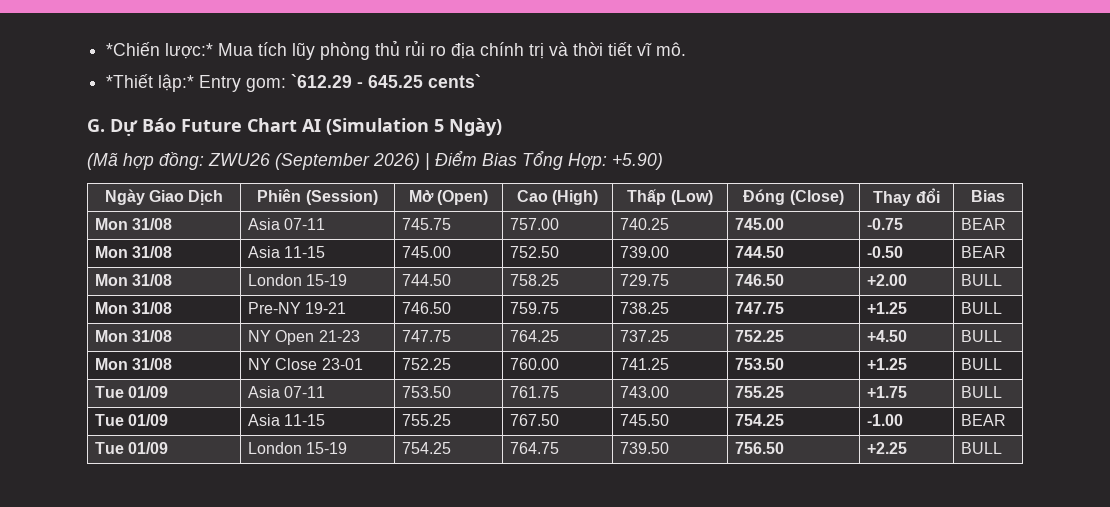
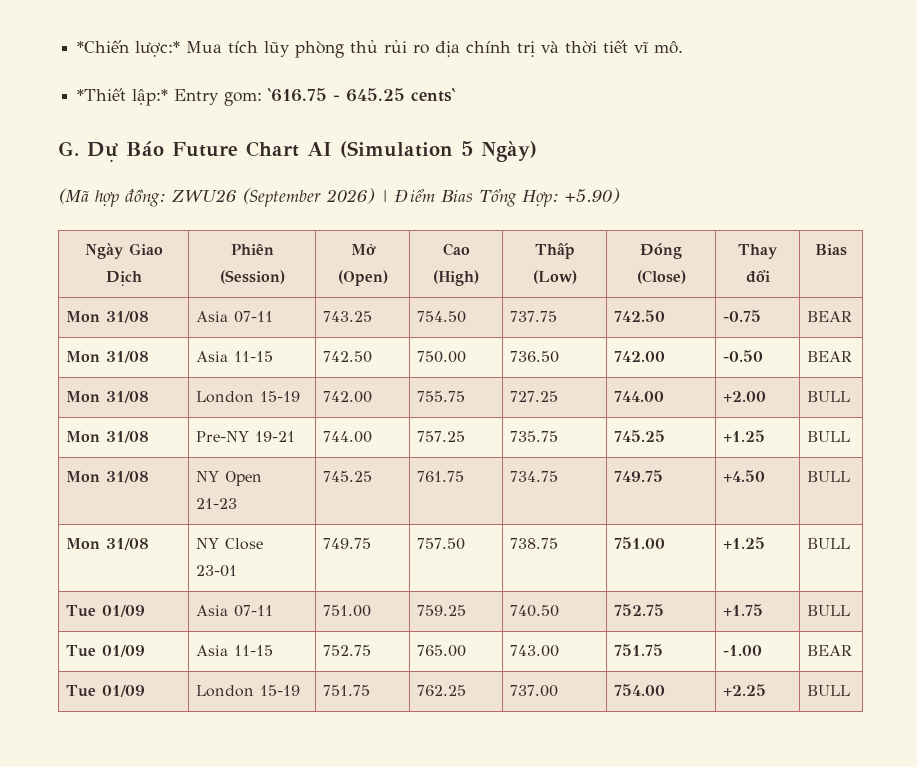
- *Thiết lập:* Entry gom: `612.29 - 645.25 cents`
+ *Thiết lập:* Entry gom: `616.75 - 645.25 cents`
- Mon 31/08 | Asia 07-11 | 745.75 | 757.00 | 740.25 | 745.00 | -0.75 | BEAR
+ Mon 31/08 | Asia 07-11 | 743.25 | 754.50 | 737.75 | 742.50 | -0.75 | BEAR
- Mon 31/08 | Asia 11-15 | 745.00 | 752.50 | 739.00 | 744.50 | -0.50 | BEAR
+ Mon 31/08 | Asia 11-15 | 742.50 | 750.00 | 736.50 | 742.00 | -0.50 | BEAR
- Mon 31/08 | London 15-19 | 744.50 | 758.25 | 729.75 | 746.50 | +2.00 | BULL
+ Mon 31/08 | London 15-19 | 742.00 | 755.75 | 727.25 | 744.00 | +2.00 | BULL
- Mon 31/08 | Pre-NY 19-21 | 746.50 | 759.75 | 738.25 | 747.75 | +1.25 | BULL
+ Mon 31/08 | Pre-NY 19-21 | 744.00 | 757.25 | 735.75 | 745.25 | +1.25 | BULL
- Mon 31/08 | NY Open 21-23 | 747.75 | 764.25 | 737.25 | 752.25 | +4.50 | BULL
+ Mon 31/08 | NY Open 21-23 | 745.25 | 761.75 | 734.75 | 749.75 | +4.50 | BULL
- Mon 31/08 | NY Close 23-01 | 752.25 | 760.00 | 741.25 | 753.50 | +1.25 | BULL
+ Mon 31/08 | NY Close 23-01 | 749.75 | 757.50 | 738.75 | 751.00 | +1.25 | BULL
- Tue 01/09 | Asia 07-11 | 753.50 | 761.75 | 743.00 | 755.25 | +1.75 | BULL
+ Tue 01/09 | Asia 07-11 | 751.00 | 759.25 | 740.50 | 752.75 | +1.75 | BULL
- Tue 01/09 | Asia 11-15 | 755.25 | 767.50 | 745.50 | 754.25 | -1.00 | BEAR
+ Tue 01/09 | Asia 11-15 | 752.75 | 765.00 | 743.00 | 751.75 | -1.00 | BEAR
- Tue 01/09 | London 15-19 | 754.25 | 764.75 | 739.50 | 756.50 | +2.25 | BULL
+ Tue 01/09 | London 15-19 | 751.75 | 762.25 | 737.00 | 754.00 | +2.25 | BULL

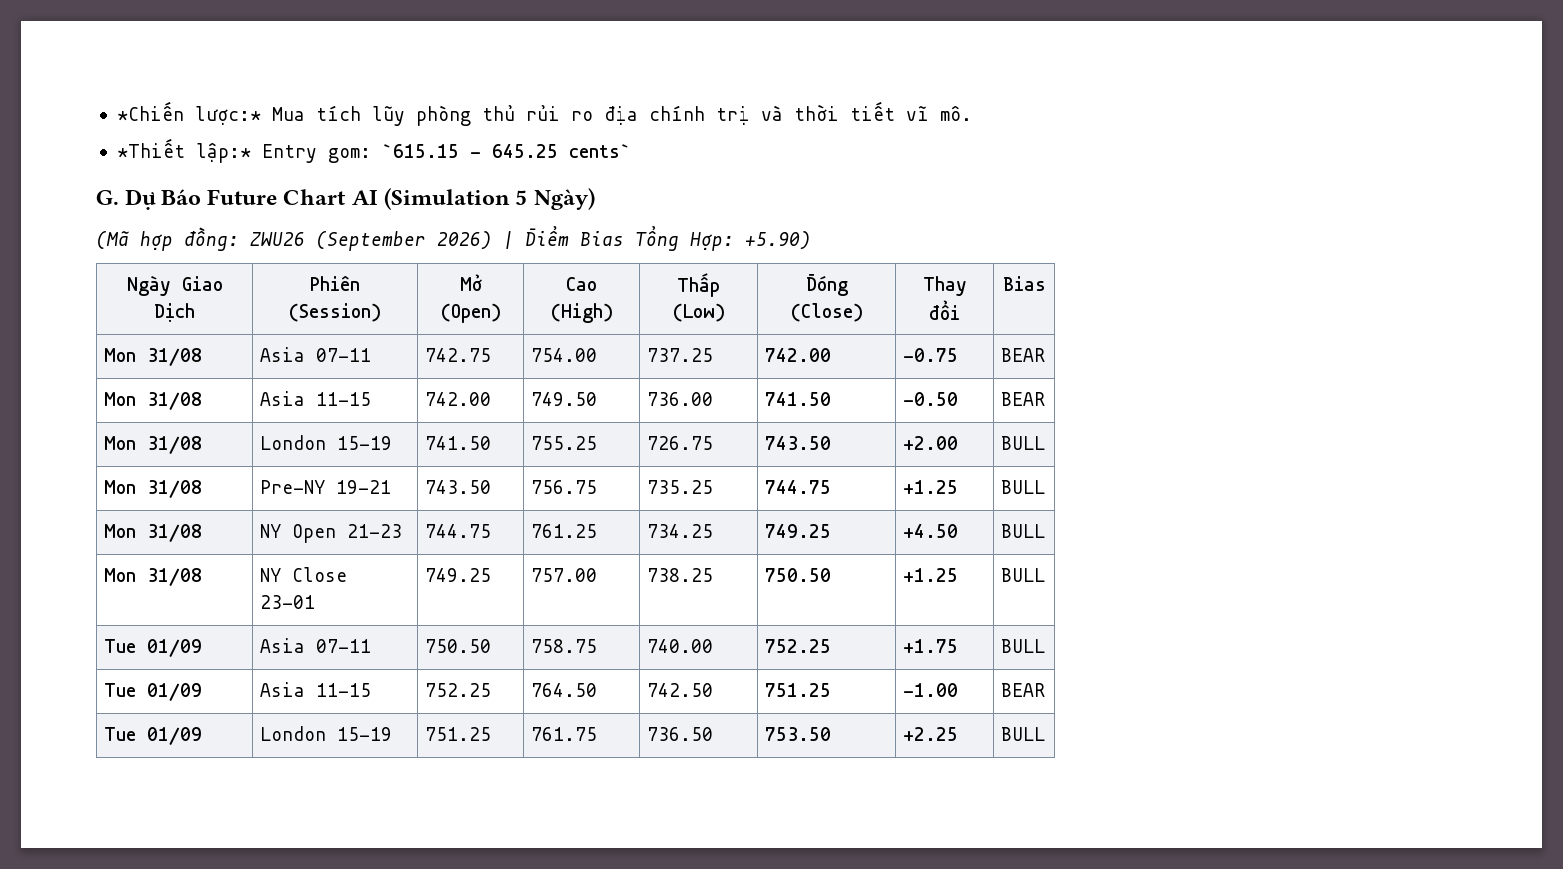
- *Thiết lập:* Entry gom: `616.75 - 645.25 cents`
+ *Thiết lập:* Entry gom: `615.15 - 645.25 cents`
- Mon 31/08 | Asia 07-11 | 743.25 | 754.50 | 737.75 | 742.50 | -0.75 | BEAR
+ Mon 31/08 | Asia 07-11 | 742.75 | 754.00 | 737.25 | 742.00 | -0.75 | BEAR
- Mon 31/08 | Asia 11-15 | 742.50 | 750.00 | 736.50 | 742.00 | -0.50 | BEAR
+ Mon 31/08 | Asia 11-15 | 742.00 | 749.50 | 736.00 | 741.50 | -0.50 | BEAR
- Mon 31/08 | London 15-19 | 742.00 | 755.75 | 727.25 | 744.00 | +2.00 | BULL
+ Mon 31/08 | London 15-19 | 741.50 | 755.25 | 726.75 | 743.50 | +2.00 | BULL
- Mon 31/08 | Pre-NY 19-21 | 744.00 | 757.25 | 735.75 | 745.25 | +1.25 | BULL
+ Mon 31/08 | Pre-NY 19-21 | 743.50 | 756.75 | 735.25 | 744.75 | +1.25 | BULL
- Mon 31/08 | NY Open 21-23 | 745.25 | 761.75 | 734.75 | 749.75 | +4.50 | BULL
+ Mon 31/08 | NY Open 21-23 | 744.75 | 761.25 | 734.25 | 749.25 | +4.50 | BULL
- Mon 31/08 | NY Close 23-01 | 749.75 | 757.50 | 738.75 | 751.00 | +1.25 | BULL
+ Mon 31/08 | NY Close 23-01 | 749.25 | 757.00 | 738.25 | 750.50 | +1.25 | BULL
- Tue 01/09 | Asia 07-11 | 751.00 | 759.25 | 740.50 | 752.75 | +1.75 | BULL
+ Tue 01/09 | Asia 07-11 | 750.50 | 758.75 | 740.00 | 752.25 | +1.75 | BULL
- Tue 01/09 | Asia 11-15 | 752.75 | 765.00 | 743.00 | 751.75 | -1.00 | BEAR
+ Tue 01/09 | Asia 11-15 | 752.25 | 764.50 | 742.50 | 751.25 | -1.00 | BEAR
- Tue 01/09 | London 15-19 | 751.75 | 762.25 | 737.00 | 754.00 | +2.25 | BULL
+ Tue 01/09 | London 15-19 | 751.25 | 761.75 | 736.50 | 753.50 | +2.25 | BULL

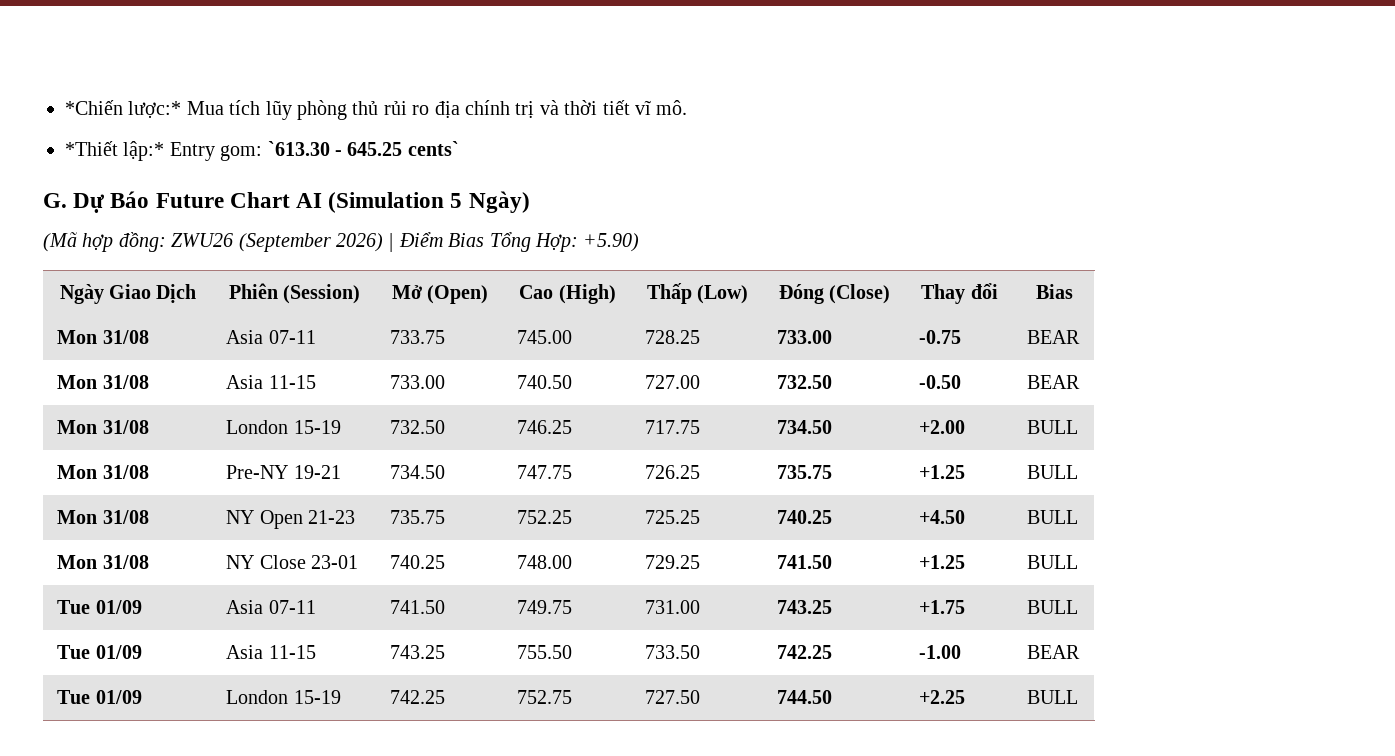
- *Thiết lập:* Entry gom: `615.15 - 645.25 cents`
+ *Thiết lập:* Entry gom: `613.30 - 645.25 cents`
- Mon 31/08 | Asia 07-11 | 742.75 | 754.00 | 737.25 | 742.00 | -0.75 | BEAR
+ Mon 31/08 | Asia 07-11 | 733.75 | 745.00 | 728.25 | 733.00 | -0.75 | BEAR
- Mon 31/08 | Asia 11-15 | 742.00 | 749.50 | 736.00 | 741.50 | -0.50 | BEAR
+ Mon 31/08 | Asia 11-15 | 733.00 | 740.50 | 727.00 | 732.50 | -0.50 | BEAR
- Mon 31/08 | London 15-19 | 741.50 | 755.25 | 726.75 | 743.50 | +2.00 | BULL
+ Mon 31/08 | London 15-19 | 732.50 | 746.25 | 717.75 | 734.50 | +2.00 | BULL
- Mon 31/08 | Pre-NY 19-21 | 743.50 | 756.75 | 735.25 | 744.75 | +1.25 | BULL
+ Mon 31/08 | Pre-NY 19-21 | 734.50 | 747.75 | 726.25 | 735.75 | +1.25 | BULL
- Mon 31/08 | NY Open 21-23 | 744.75 | 761.25 | 734.25 | 749.25 | +4.50 | BULL
+ Mon 31/08 | NY Open 21-23 | 735.75 | 752.25 | 725.25 | 740.25 | +4.50 | BULL
- Mon 31/08 | NY Close 23-01 | 749.25 | 757.00 | 738.25 | 750.50 | +1.25 | BULL
+ Mon 31/08 | NY Close 23-01 | 740.25 | 748.00 | 729.25 | 741.50 | +1.25 | BULL
- Tue 01/09 | Asia 07-11 | 750.50 | 758.75 | 740.00 | 752.25 | +1.75 | BULL
+ Tue 01/09 | Asia 07-11 | 741.50 | 749.75 | 731.00 | 743.25 | +1.75 | BULL
- Tue 01/09 | Asia 11-15 | 752.25 | 764.50 | 742.50 | 751.25 | -1.00 | BEAR
+ Tue 01/09 | Asia 11-15 | 743.25 | 755.50 | 733.50 | 742.25 | -1.00 | BEAR
- Tue 01/09 | London 15-19 | 751.25 | 761.75 | 736.50 | 753.50 | +2.25 | BULL
+ Tue 01/09 | London 15-19 | 742.25 | 752.75 | 727.50 | 744.50 | +2.25 | BULL

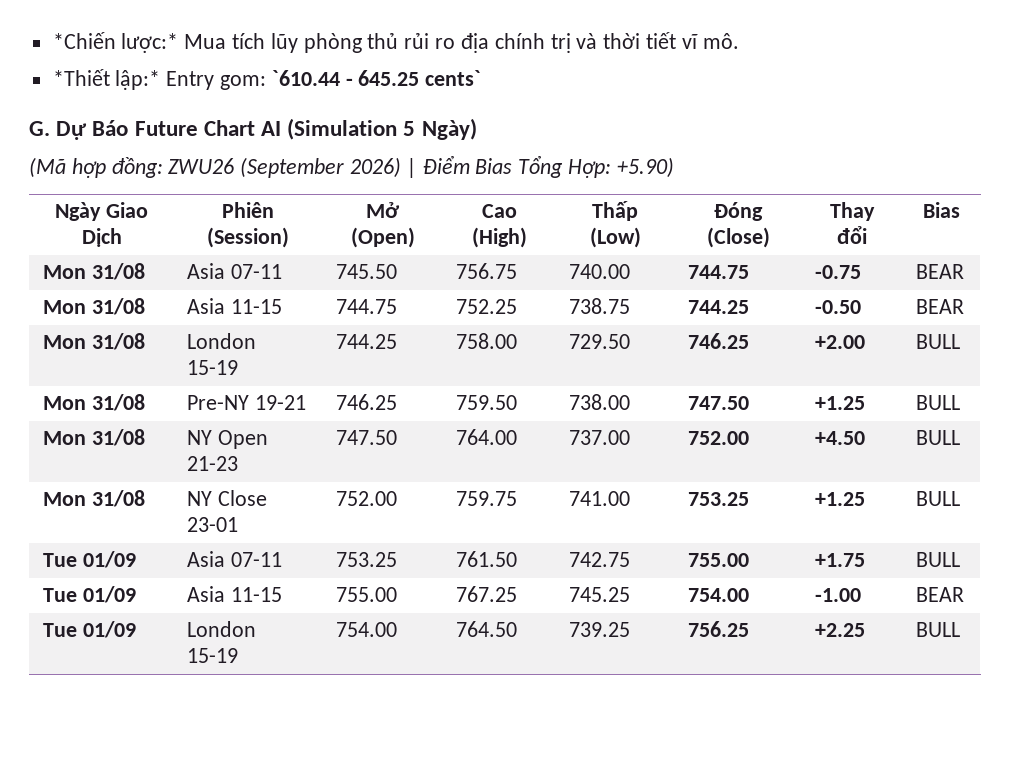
- *Thiết lập:* Entry gom: `613.30 - 645.25 cents`
+ *Thiết lập:* Entry gom: `610.44 - 645.25 cents`
- Mon 31/08 | Asia 07-11 | 733.75 | 745.00 | 728.25 | 733.00 | -0.75 | BEAR
+ Mon 31/08 | Asia 07-11 | 745.50 | 756.75 | 740.00 | 744.75 | -0.75 | BEAR
- Mon 31/08 | Asia 11-15 | 733.00 | 740.50 | 727.00 | 732.50 | -0.50 | BEAR
+ Mon 31/08 | Asia 11-15 | 744.75 | 752.25 | 738.75 | 744.25 | -0.50 | BEAR
- Mon 31/08 | London 15-19 | 732.50 | 746.25 | 717.75 | 734.50 | +2.00 | BULL
+ Mon 31/08 | London 15-19 | 744.25 | 758.00 | 729.50 | 746.25 | +2.00 | BULL
- Mon 31/08 | Pre-NY 19-21 | 734.50 | 747.75 | 726.25 | 735.75 | +1.25 | BULL
+ Mon 31/08 | Pre-NY 19-21 | 746.25 | 759.50 | 738.00 | 747.50 | +1.25 | BULL
- Mon 31/08 | NY Open 21-23 | 735.75 | 752.25 | 725.25 | 740.25 | +4.50 | BULL
+ Mon 31/08 | NY Open 21-23 | 747.50 | 764.00 | 737.00 | 752.00 | +4.50 | BULL
- Mon 31/08 | NY Close 23-01 | 740.25 | 748.00 | 729.25 | 741.50 | +1.25 | BULL
+ Mon 31/08 | NY Close 23-01 | 752.00 | 759.75 | 741.00 | 753.25 | +1.25 | BULL
- Tue 01/09 | Asia 07-11 | 741.50 | 749.75 | 731.00 | 743.25 | +1.75 | BULL
+ Tue 01/09 | Asia 07-11 | 753.25 | 761.50 | 742.75 | 755.00 | +1.75 | BULL
- Tue 01/09 | Asia 11-15 | 743.25 | 755.50 | 733.50 | 742.25 | -1.00 | BEAR
+ Tue 01/09 | Asia 11-15 | 755.00 | 767.25 | 745.25 | 754.00 | -1.00 | BEAR
- Tue 01/09 | London 15-19 | 742.25 | 752.75 | 727.50 | 744.50 | +2.25 | BULL
+ Tue 01/09 | London 15-19 | 754.00 | 764.50 | 739.25 | 756.25 | +2.25 | BULL

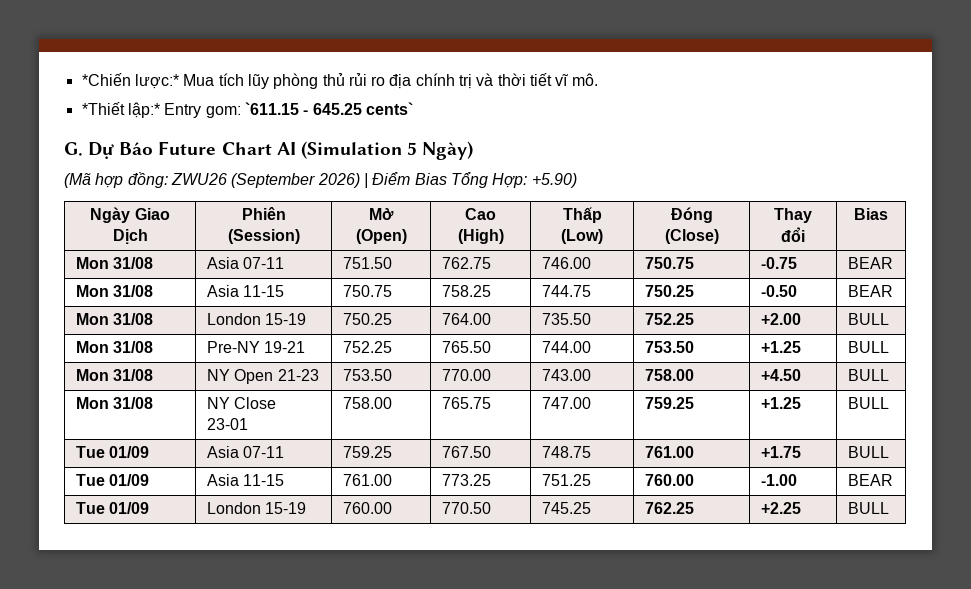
- *Thiết lập:* Entry gom: `610.44 - 645.25 cents`
+ *Thiết lập:* Entry gom: `611.15 - 645.25 cents`
- Mon 31/08 | Asia 07-11 | 745.50 | 756.75 | 740.00 | 744.75 | -0.75 | BEAR
+ Mon 31/08 | Asia 07-11 | 751.50 | 762.75 | 746.00 | 750.75 | -0.75 | BEAR
- Mon 31/08 | Asia 11-15 | 744.75 | 752.25 | 738.75 | 744.25 | -0.50 | BEAR
+ Mon 31/08 | Asia 11-15 | 750.75 | 758.25 | 744.75 | 750.25 | -0.50 | BEAR
- Mon 31/08 | London 15-19 | 744.25 | 758.00 | 729.50 | 746.25 | +2.00 | BULL
+ Mon 31/08 | London 15-19 | 750.25 | 764.00 | 735.50 | 752.25 | +2.00 | BULL
- Mon 31/08 | Pre-NY 19-21 | 746.25 | 759.50 | 738.00 | 747.50 | +1.25 | BULL
+ Mon 31/08 | Pre-NY 19-21 | 752.25 | 765.50 | 744.00 | 753.50 | +1.25 | BULL
- Mon 31/08 | NY Open 21-23 | 747.50 | 764.00 | 737.00 | 752.00 | +4.50 | BULL
+ Mon 31/08 | NY Open 21-23 | 753.50 | 770.00 | 743.00 | 758.00 | +4.50 | BULL
- Mon 31/08 | NY Close 23-01 | 752.00 | 759.75 | 741.00 | 753.25 | +1.25 | BULL
+ Mon 31/08 | NY Close 23-01 | 758.00 | 765.75 | 747.00 | 759.25 | +1.25 | BULL
- Tue 01/09 | Asia 07-11 | 753.25 | 761.50 | 742.75 | 755.00 | +1.75 | BULL
+ Tue 01/09 | Asia 07-11 | 759.25 | 767.50 | 748.75 | 761.00 | +1.75 | BULL
- Tue 01/09 | Asia 11-15 | 755.00 | 767.25 | 745.25 | 754.00 | -1.00 | BEAR
+ Tue 01/09 | Asia 11-15 | 761.00 | 773.25 | 751.25 | 760.00 | -1.00 | BEAR
- Tue 01/09 | London 15-19 | 754.00 | 764.50 | 739.25 | 756.25 | +2.25 | BULL
+ Tue 01/09 | London 15-19 | 760.00 | 770.50 | 745.25 | 762.25 | +2.25 | BULL

